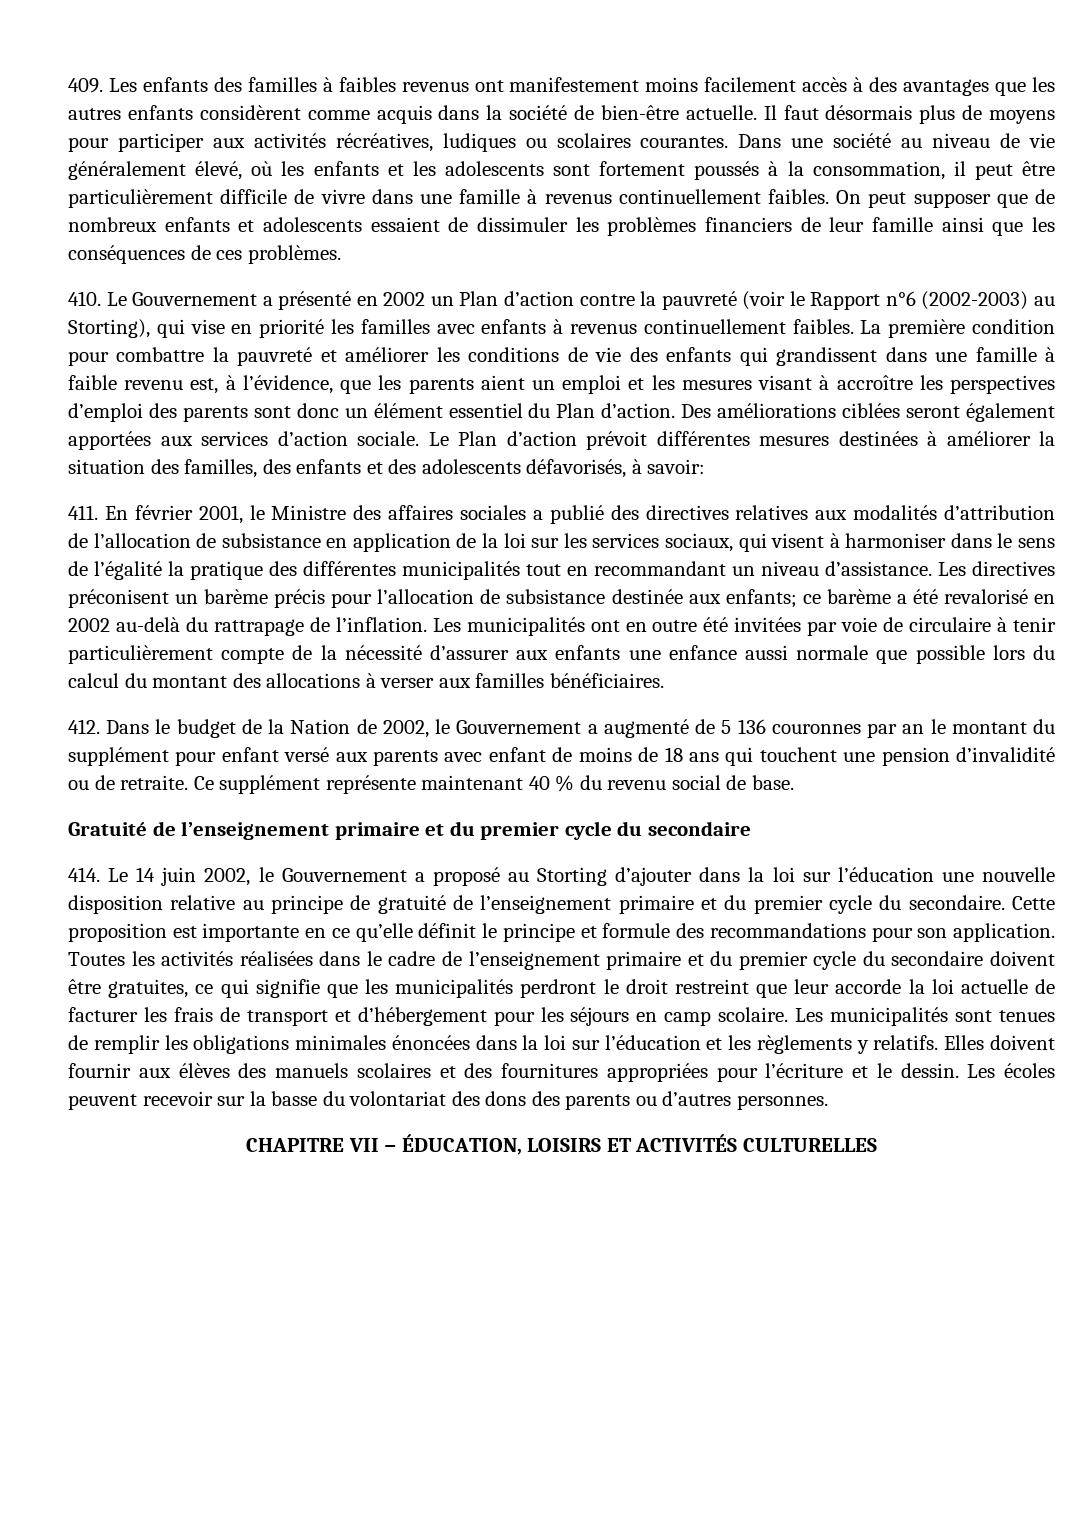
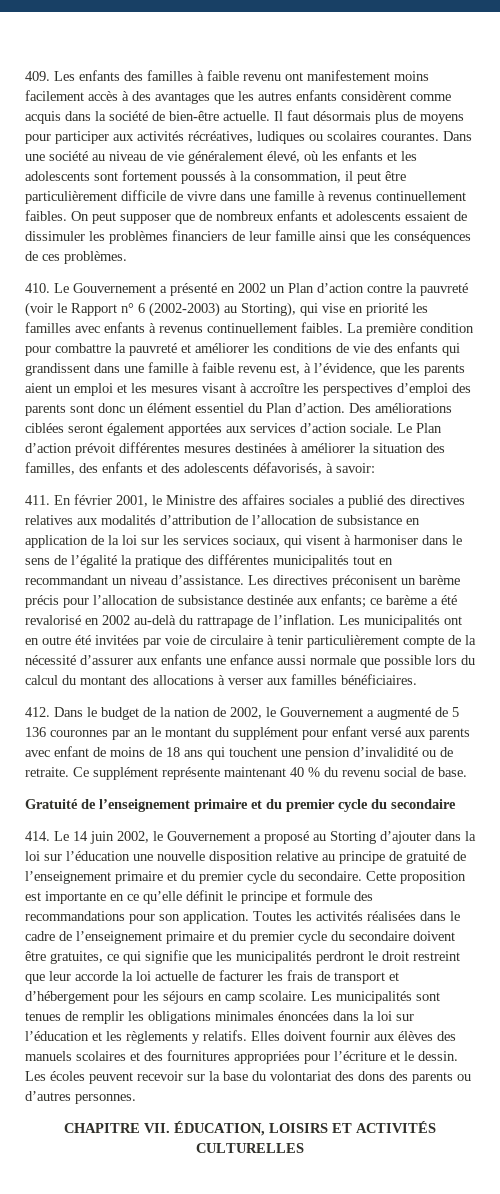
- 409. Les enfants des familles à faibles revenus ont manifestement moins facilement accès à des avantages que les autres enfants considèrent comme acquis dans la société de bien-être actuelle.
+ 409. Les enfants des familles à faible revenu ont manifestement moins facilement accès à des avantages que les autres enfants considèrent comme acquis dans la société de bien-être actuelle.
- 410. Le Gouvernement a présenté en 2002 un Plan d’action contre la pauvreté (voir le Rapport n°6 (2002-2003) au Storting), qui vise en priorité les familles avec enfants à revenus continuellement faibles.
+ 410. Le Gouvernement a présenté en 2002 un Plan d’action contre la pauvreté (voir le Rapport n° 6 (2002-2003) au Storting), qui vise en priorité les familles avec enfants à revenus continuellement faibles.
- 412. Dans le budget de la Nation de 2002, le Gouvernement a augmenté de 5 136 couronnes par an le montant du supplément pour enfant versé aux parents avec enfant de moins de 18 ans qui touchent une pension d’invalidité ou de retraite.
+ 412. Dans le budget de la nation de 2002, le Gouvernement a augmenté de 5 136 couronnes par an le montant du supplément pour enfant versé aux parents avec enfant de moins de 18 ans qui touchent une pension d’invalidité ou de retraite.
- Les écoles peuvent recevoir sur la basse du volontariat des dons des parents ou d’autres personnes.
+ Les écoles peuvent recevoir sur la base du volontariat des dons des parents ou d’autres personnes.
- CHAPITRE VII − ÉDUCATION, LOISIRS ET ACTIVITÉS CULTURELLES
+ CHAPITRE VII. ÉDUCATION, LOISIRS ET ACTIVITÉS CULTURELLES

